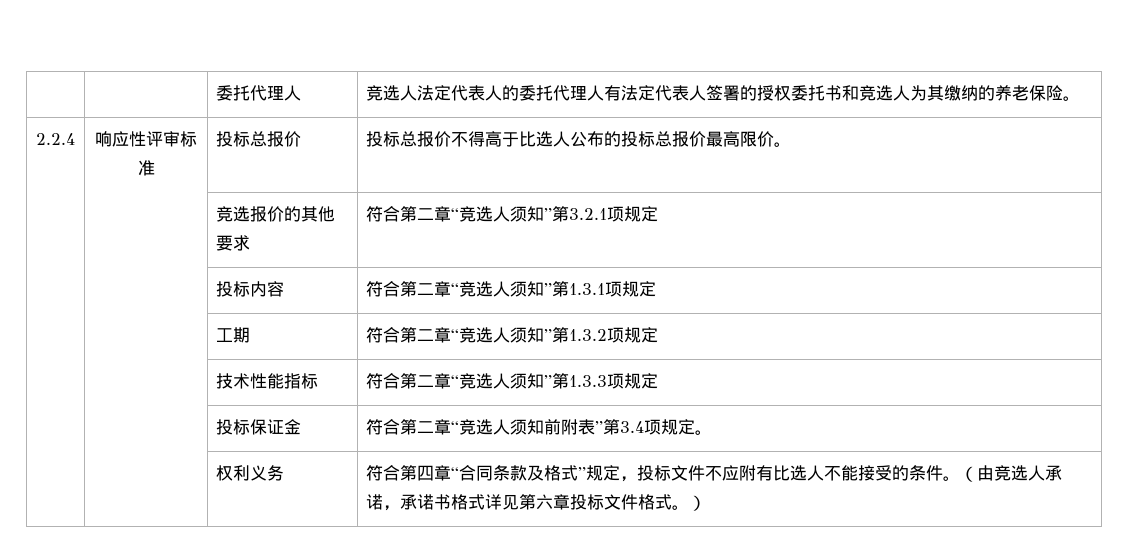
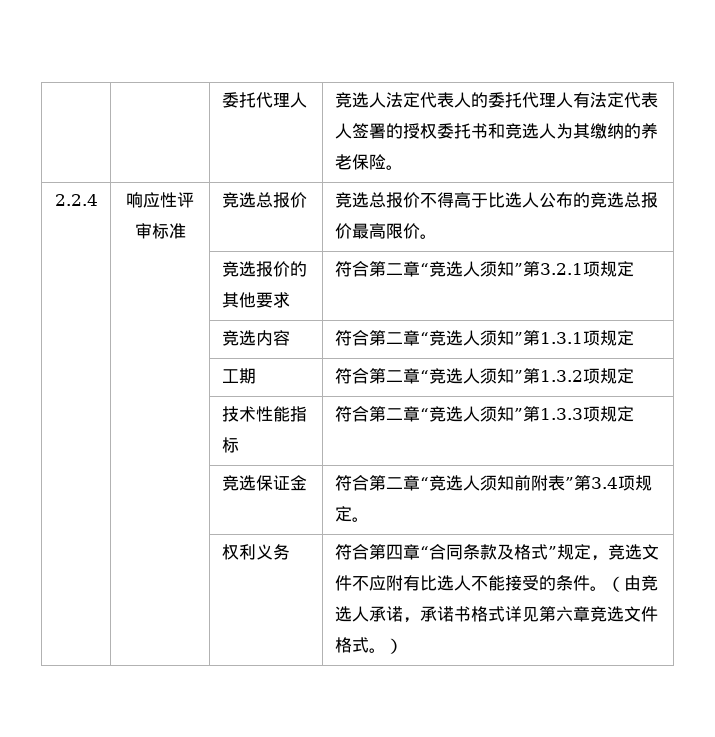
- 2.2.4 | 响应性评审标准 | 投标总报价 | 投标总报价不得高于比选人公布的投标总报价最高限价。
+ 2.2.4 | 响应性评审标准 | 竞选总报价 | 竞选总报价不得高于比选人公布的竞选总报价最高限价。
- | | 投标内容 | 符合第二章“竞选人须知”第1.3.1项规定
+ | | 竞选内容 | 符合第二章“竞选人须知”第1.3.1项规定
- | | 投标保证金 | 符合第二章“竞选人须知前附表”第3.4项规定。
+ | | 竞选保证金 | 符合第二章“竞选人须知前附表”第3.4项规定。
- | | 权利义务 | 符合第四章“合同条款及格式”规定，投标文件不应附有比选人不能接受的条件。（由竞选人承诺，承诺书格式详见第六章投标文件格式。）
+ | | 权利义务 | 符合第四章“合同条款及格式”规定，竞选文件不应附有比选人不能接受的条件。（由竞选人承诺，承诺书格式详见第六章竞选文件格式。）

